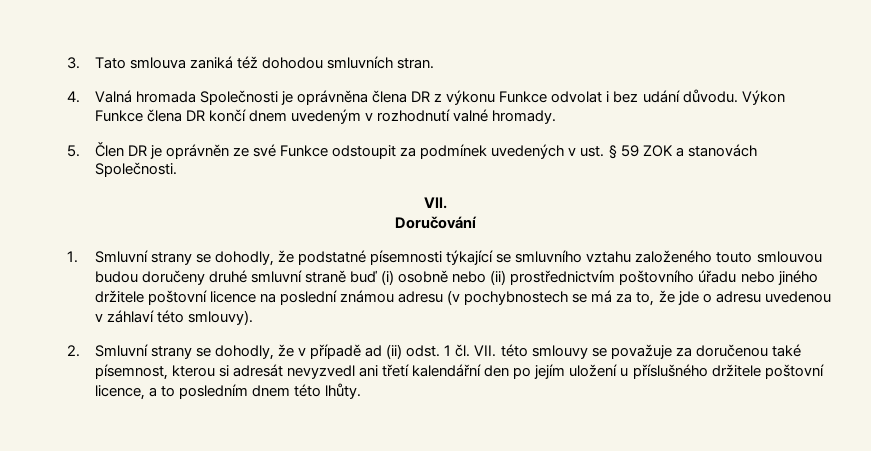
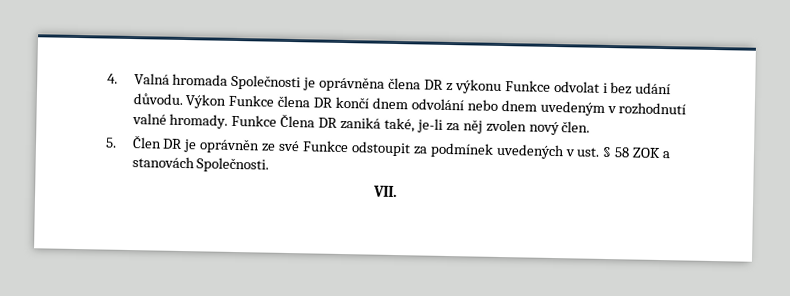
- 3. Tato smlouva zaniká též dohodou smluvních stran.
- Výkon Funkce člena DR končí dnem uvedeným v rozhodnutí valné hromady.
+ Výkon Funkce člena DR končí dnem odvolání nebo dnem uvedeným v rozhodnutí valné hromady. Funkce Člena DR zaniká také, je-li za něj zvolen nový člen.
- 5. Člen DR je oprávněn ze své Funkce odstoupit za podmínek uvedených v ust. § 59 ZOK a stanovách Společnosti.
+ 5. Člen DR je oprávněn ze své Funkce odstoupit za podmínek uvedených v ust. § 58 ZOK a stanovách Společnosti.
- Doručování
- 1. Smluvní strany se dohodly, že podstatné písemnosti týkající se smluvního vztahu založeného touto smlouvou budou doručeny druhé smluvní straně buď (i) osobně nebo (ii) prostřednictvím poštovního úřadu nebo jiného držitele poštovní licence na poslední známou adresu (v pochybnostech se má za to, že jde o adresu uvedenou v záhlaví této smlouvy).
- 2. Smluvní strany se dohodly, že v případě ad (ii) odst. 1 čl. VII. této smlouvy se považuje za doručenou také písemnost, kterou si adresát nevyzvedl ani třetí kalendářní den po jejím uložení u příslušného držitele poštovní licence, a to posledním dnem této lhůty.

